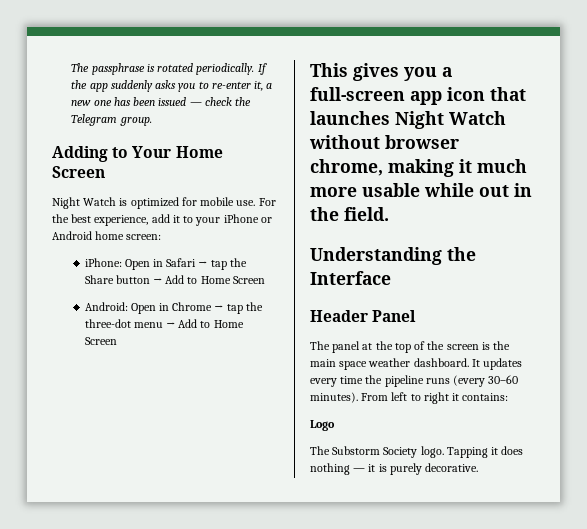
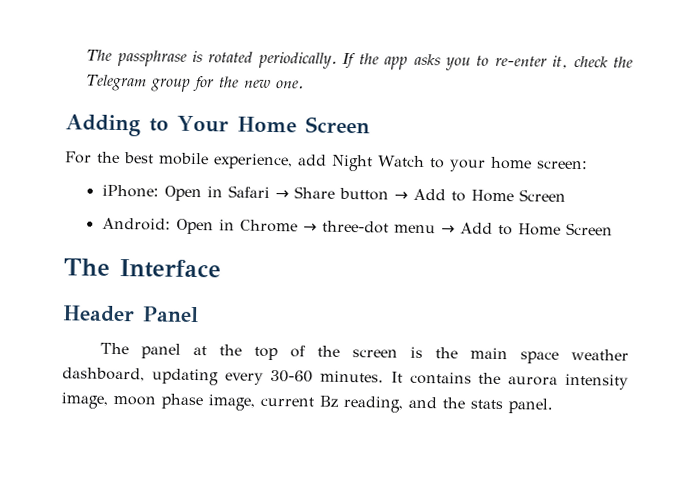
- If the app suddenly asks you to re-enter it, a new one has been issued — check the Telegram group.
+ If the app asks you to re-enter it, check the Telegram group for the new one.
- Night Watch is optimized for mobile use. For the best experience, add it to your iPhone or Android home screen:
+ For the best mobile experience, add Night Watch to your home screen:
- iPhone: Open in Safari → tap the Share button → Add to Home Screen
+ iPhone: Open in Safari → Share button → Add to Home Screen
- Android: Open in Chrome → tap the three-dot menu → Add to Home Screen
+ Android: Open in Chrome → three-dot menu → Add to Home Screen
- This gives you a full-screen app icon that launches Night Watch without browser chrome, making it much more usable while out in the field.
- Understanding the Interface
+ The Interface
- The panel at the top of the screen is the main space weather dashboard. It updates every time the pipeline runs (every 30–60 minutes). From left to right it contains:
- Logo
- The Substorm Society logo. Tapping it does nothing — it is purely decorative.
+ The panel at the top of the screen is the main space weather dashboard, updating every 30-60 minutes. It contains the aurora intensity image, moon phase image, current Bz reading, and the stats panel.

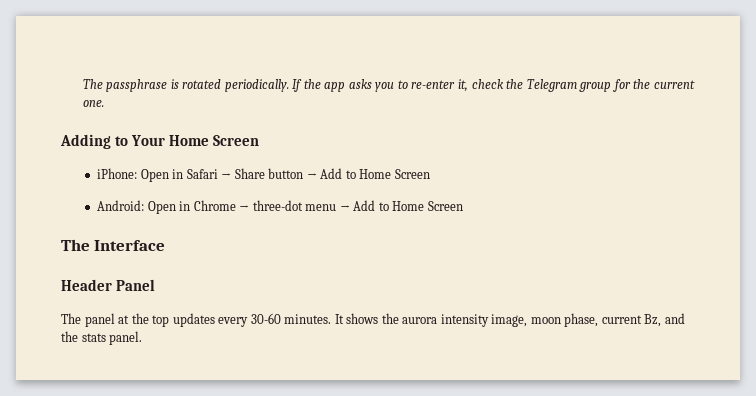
- If the app asks you to re-enter it, check the Telegram group for the new one.
+ If the app asks you to re-enter it, check the Telegram group for the current one.
- For the best mobile experience, add Night Watch to your home screen:
- The panel at the top of the screen is the main space weather dashboard, updating every 30-60 minutes.
+ The panel at the top updates every 30-60 minutes.
- It contains the aurora intensity image, moon phase image, current Bz reading, and the stats panel.
+ It shows the aurora intensity image, moon phase, current Bz, and the stats panel.

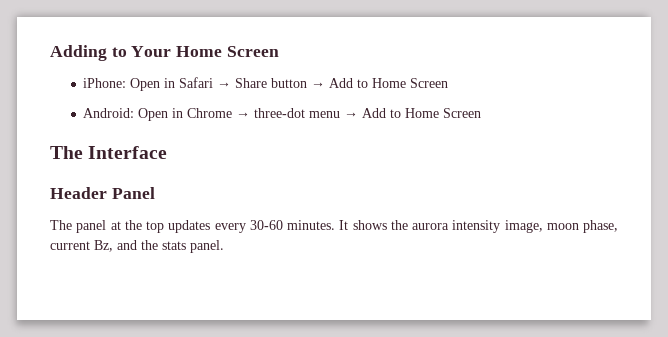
- The passphrase is rotated periodically. If the app asks you to re-enter it, check the Telegram group for the current one.

